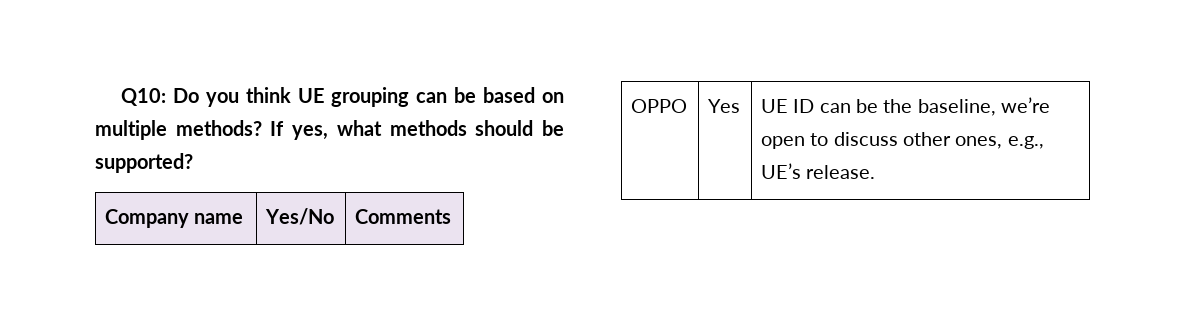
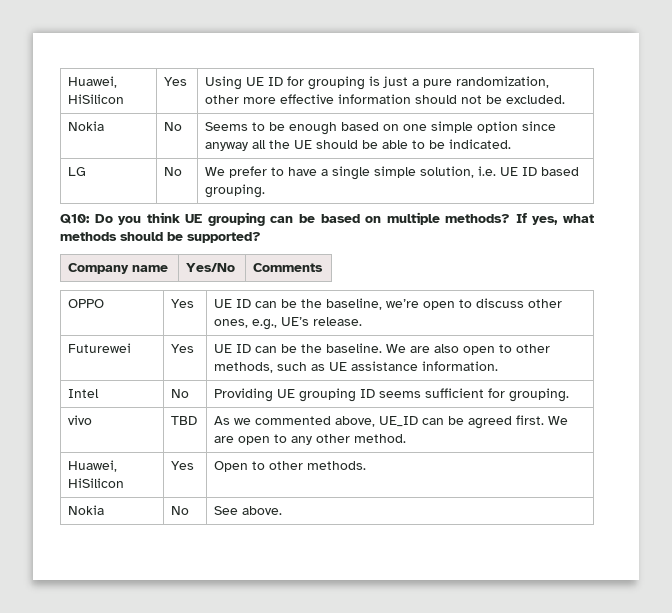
+ Huawei, HiSilicon | Yes | Using UE ID for grouping is just a pure randomization, other more effective information should not be excluded.
+ Nokia | No | Seems to be enough based on one simple option since anyway all the UE should be able to be indicated.
+ LG | No | We prefer to have a single simple solution, i.e. UE ID based grouping.
+ Futurewei | Yes | UE ID can be the baseline. We are also open to other methods, such as UE assistance information.
+ Intel | No | Providing UE grouping ID seems sufficient for grouping.
+ vivo | TBD | As we commented above, UE_ID can be agreed first. We are open to any other method.
+ Huawei, HiSilicon | Yes | Open to other methods.
+ Nokia | No | See above.

